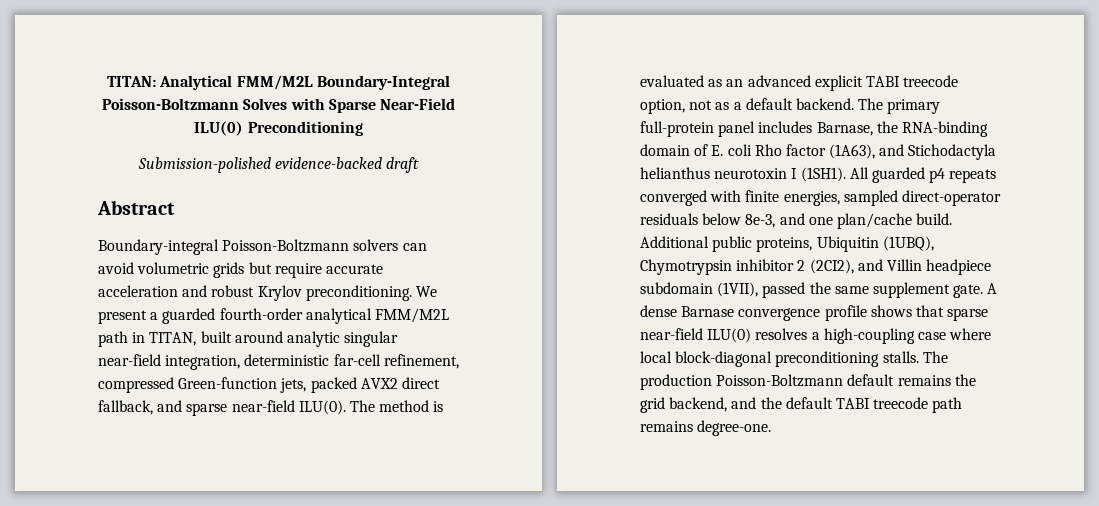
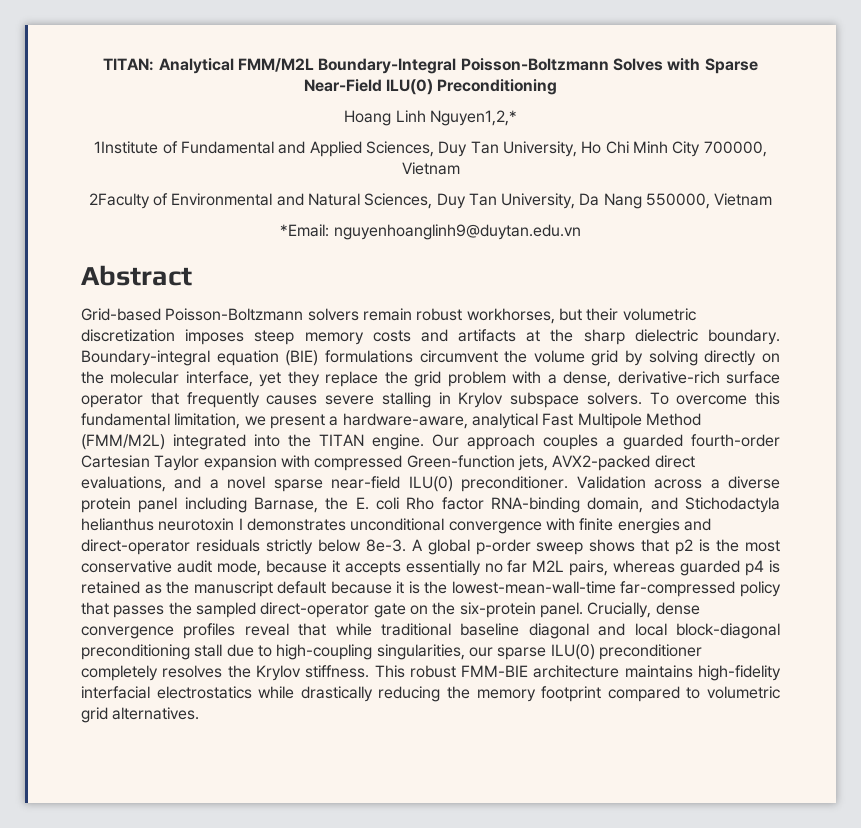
- Submission-polished evidence-backed draft
+ Hoang Linh Nguyen1,2,*
+ 1Institute of Fundamental and Applied Sciences, Duy Tan University, Ho Chi Minh City 700000, Vietnam
+ 2Faculty of Environmental and Natural Sciences, Duy Tan University, Da Nang 550000, Vietnam
+ *Email: nguyenhoanglinh9@duytan.edu.vn
- Boundary-integral Poisson-Boltzmann solvers can avoid volumetric grids but require accurate acceleration and robust Krylov preconditioning. We present a guarded fourth-order analytical FMM/M2L path in TITAN, built around analytic singular near-field integration, deterministic far-cell refinement, compressed Green-function jets, packed AVX2 direct fallback, and sparse near-field ILU(0). The method is evaluated as an advanced explicit TABI treecode option, not as a default backend. The primary full-protein panel includes Barnase, the RNA-binding domain of E. coli Rho factor (1A63), and Stichodactyla helianthus neurotoxin I (1SH1). All guarded p4 repeats converged with finite energies, sampled direct-operator residuals below 8e-3, and one plan/cache build. Additional public proteins, Ubiquitin (1UBQ), Chymotrypsin inhibitor 2 (2CI2), and Villin headpiece subdomain (1VII), passed the same supplement gate. A dense Barnase convergence profile shows that sparse near-field ILU(0) resolves a high-coupling case where local block-diagonal preconditioning stalls. The production Poisson-Boltzmann default remains the grid backend, and the default TABI treecode path remains degree-one.
+ Grid-based Poisson-Boltzmann solvers remain robust workhorses, but their volumetric discretization imposes steep memory costs and artifacts at the sharp dielectric boundary. Boundary-integral equation (BIE) formulations circumvent the volume grid by solving directly on the molecular interface, yet they replace the grid problem with a dense, derivative-rich surface operator that frequently causes severe stalling in Krylov subspace solvers. To overcome this fundamental limitation, we present a hardware-aware, analytical Fast Multipole Method (FMM/M2L) integrated into the TITAN engine. Our approach couples a guarded fourth-order Cartesian Taylor expansion with compressed Green-function jets, AVX2-packed direct evaluations, and a novel sparse near-field ILU(0) preconditioner. Validation across a diverse protein panel including Barnase, the E. coli Rho factor RNA-binding domain, and Stichodactyla helianthus neurotoxin I demonstrates unconditional convergence with finite energies and direct-operator residuals strictly below 8e-3. A global p-order sweep shows that p2 is the most conservative audit mode, because it accepts essentially no far M2L pairs, whereas guarded p4 is retained as the manuscript default because it is the lowest-mean-wall-time far-compressed policy that passes the sampled direct-operator gate on the six-protein panel. Crucially, dense convergence profiles reveal that while traditional baseline diagonal and local block-diagonal preconditioning stall due to high-coupling singularities, our sparse ILU(0) preconditioner completely resolves the Krylov stiffness. This robust FMM-BIE architecture maintains high-fidelity interfacial electrostatics while drastically reducing the memory footprint compared to volumetric grid alternatives.

